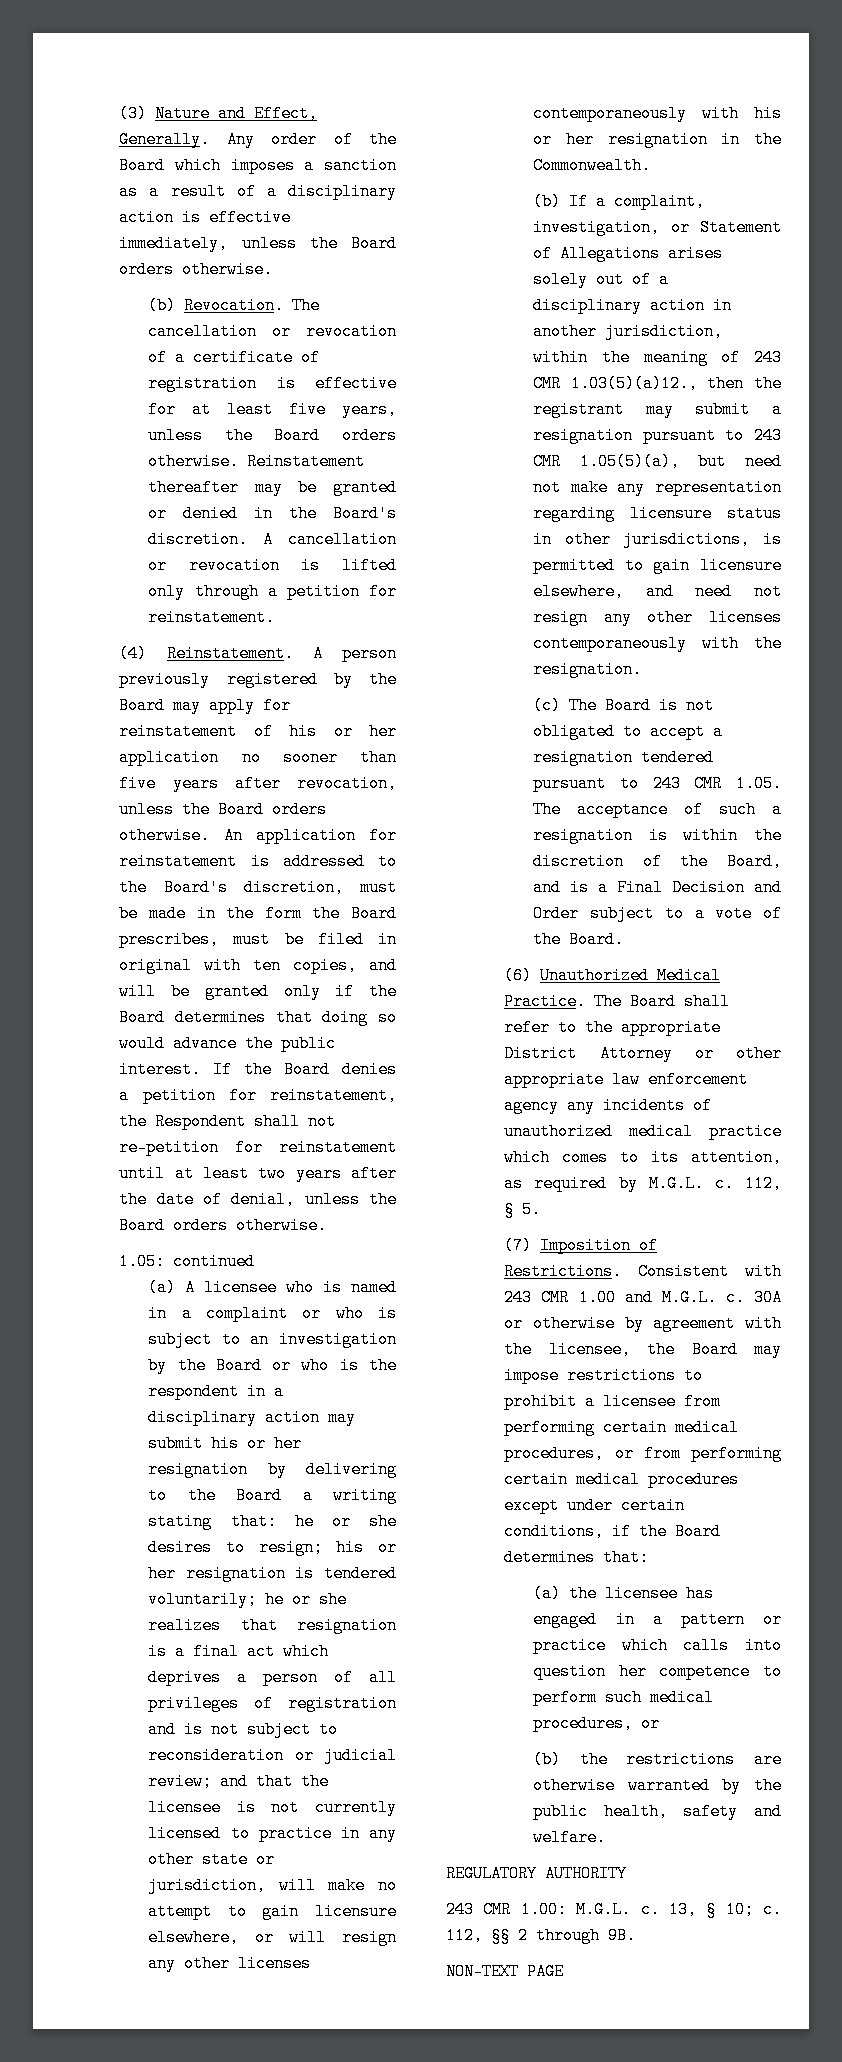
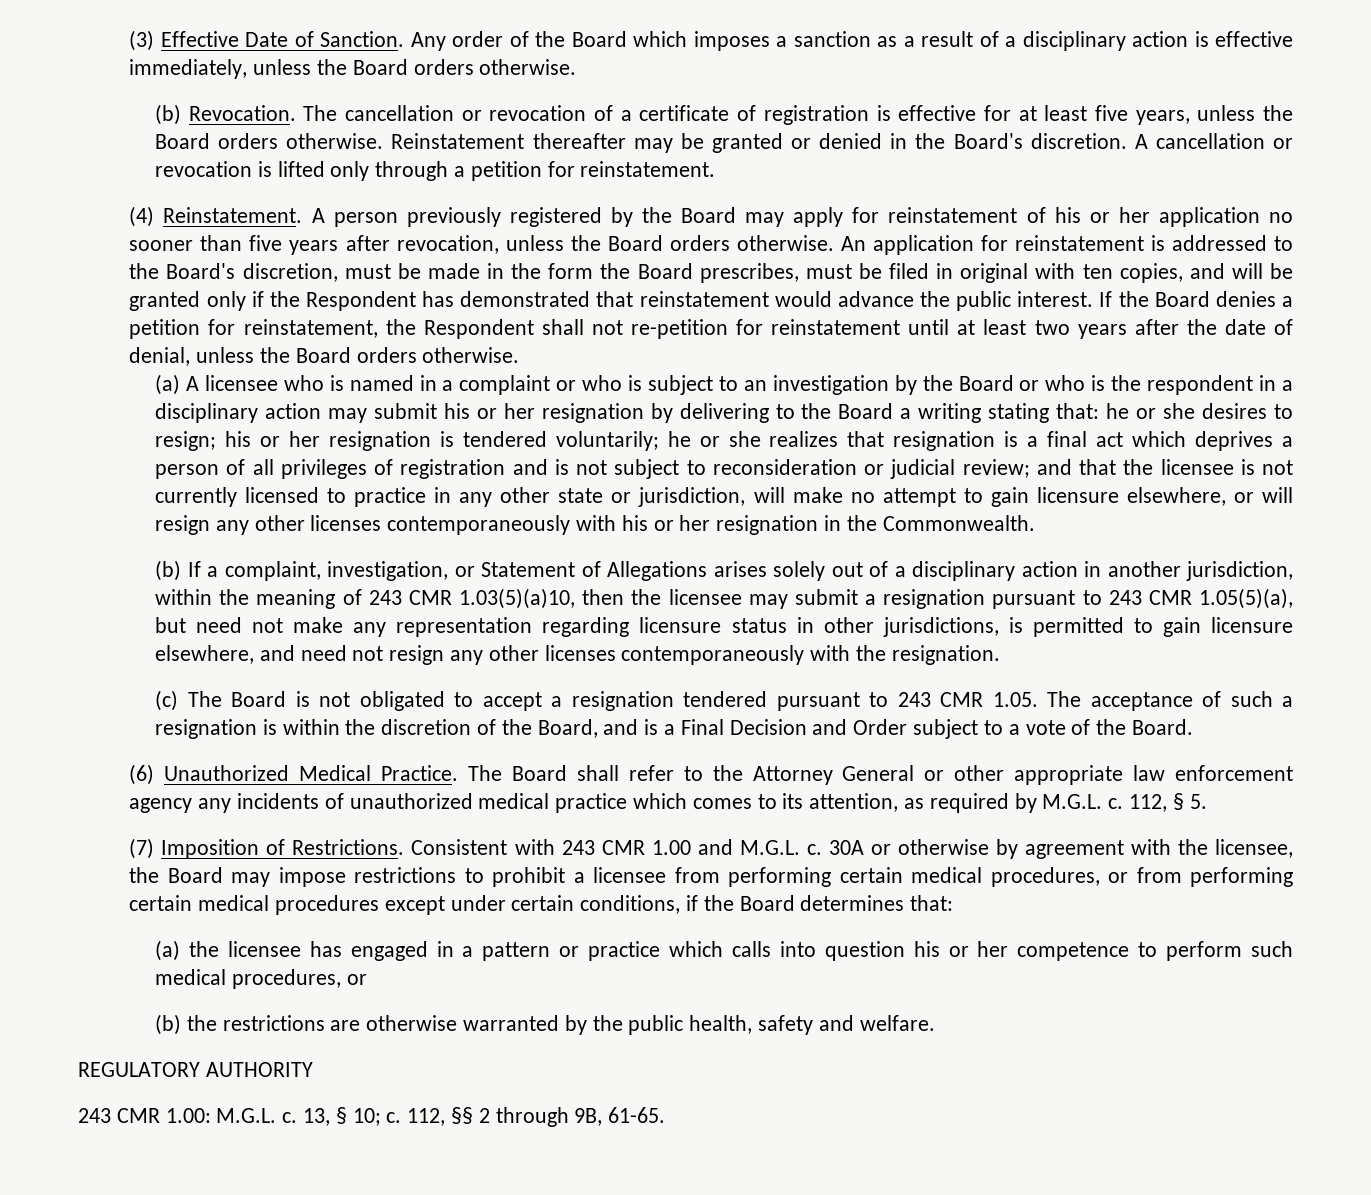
- (3) Nature and Effect, Generally.
+ (3) Effective Date of Sanction.
- An application for reinstatement is addressed to the Board's discretion, must be made in the form the Board prescribes, must be filed in original with ten copies, and will be granted only if the Board determines that doing so would advance the public interest.
+ An application for reinstatement is addressed to the Board's discretion, must be made in the form the Board prescribes, must be filed in original with ten copies, and will be granted only if the Respondent has demonstrated that reinstatement would advance the public interest.
- 1.05: continued
- (b) If a complaint, investigation, or Statement of Allegations arises solely out of a disciplinary action in another jurisdiction, within the meaning of 243 CMR 1.03(5)(a)12., then the registrant may submit a resignation pursuant to 243 CMR 1.05(5)(a), but need not make any representation regarding licensure status in other jurisdictions, is permitted to gain licensure elsewhere, and need not resign any other licenses contemporaneously with the resignation.
+ (b) If a complaint, investigation, or Statement of Allegations arises solely out of a disciplinary action in another jurisdiction, within the meaning of 243 CMR 1.03(5)(a)10, then the licensee may submit a resignation pursuant to 243 CMR 1.05(5)(a), but need not make any representation regarding licensure status in other jurisdictions, is permitted to gain licensure elsewhere, and need not resign any other licenses contemporaneously with the resignation.
- The Board shall refer to the appropriate District Attorney or other appropriate law enforcement agency any incidents of unauthorized medical practice which comes to its attention, as required by M.G.L. c.
+ The Board shall refer to the Attorney General or other appropriate law enforcement agency any incidents of unauthorized medical practice which comes to its attention, as required by M.G.L. c.
- (a) the licensee has engaged in a pattern or practice which calls into question her competence to perform such medical procedures, or
+ (a) the licensee has engaged in a pattern or practice which calls into question his or her competence to perform such medical procedures, or
- 112, §§ 2 through 9B.
- NON-TEXT PAGE
+ 112, §§ 2 through 9B, 61-65.

